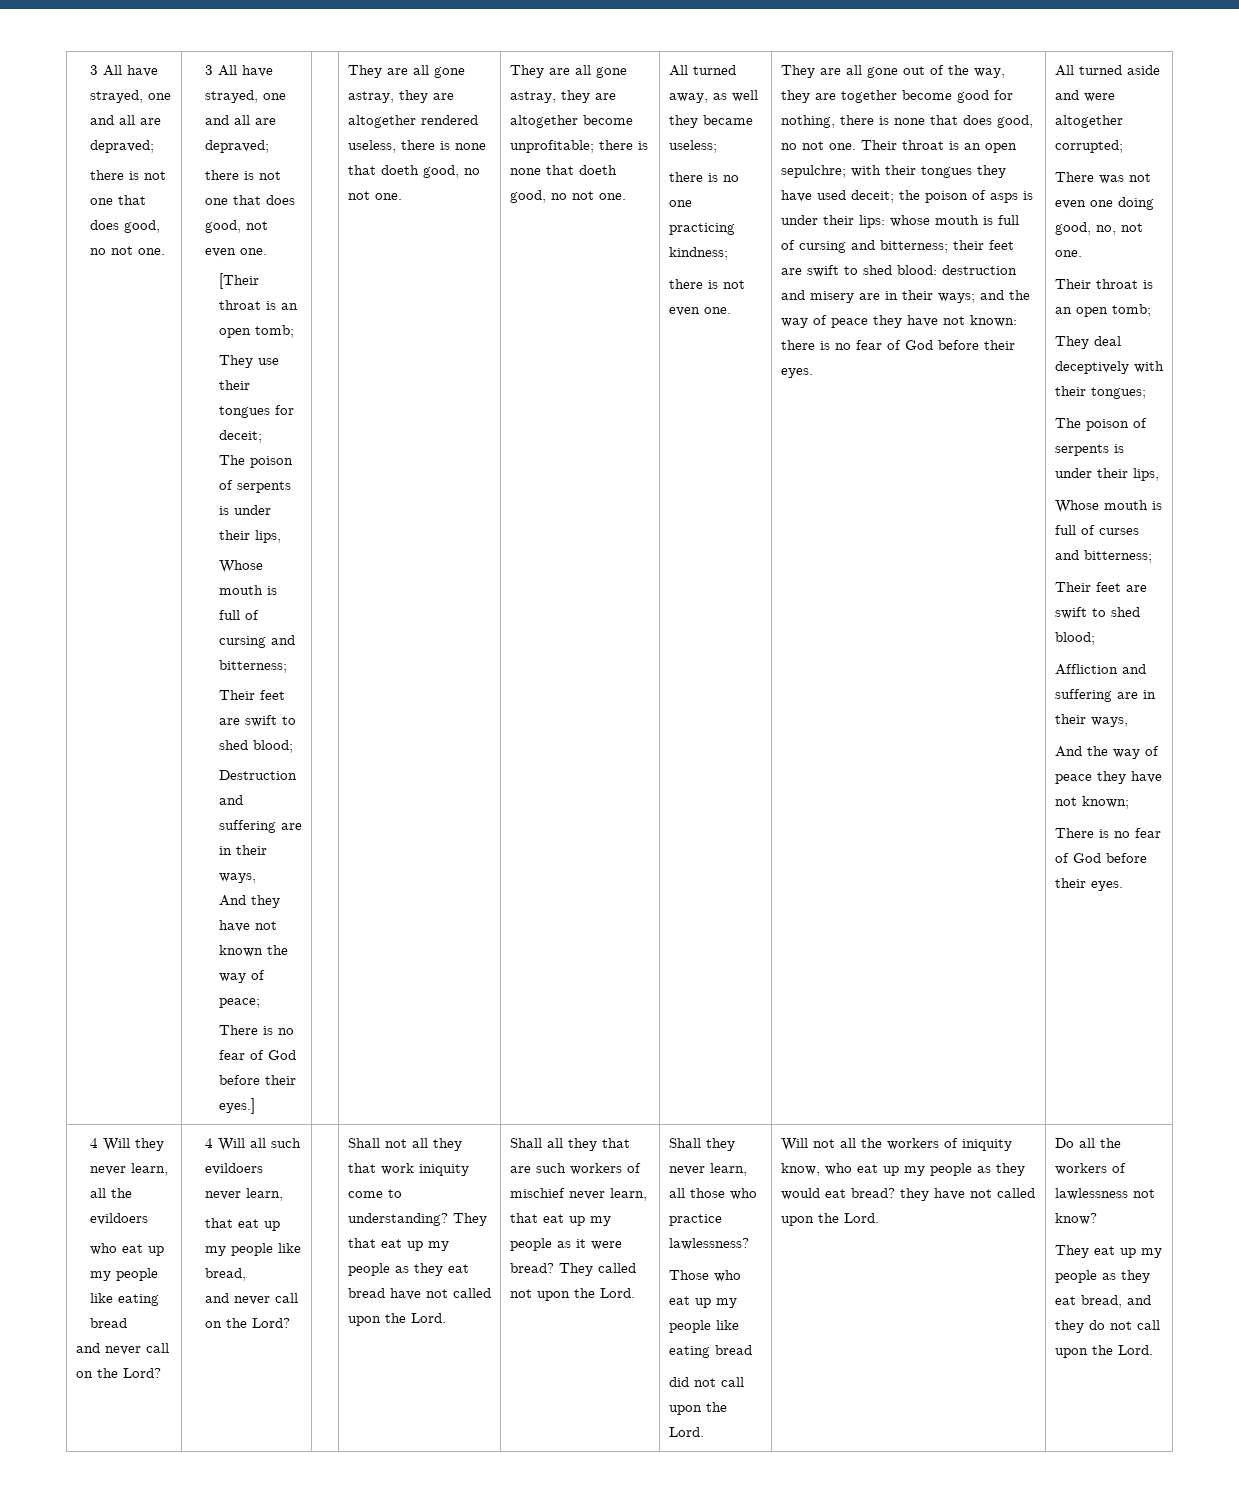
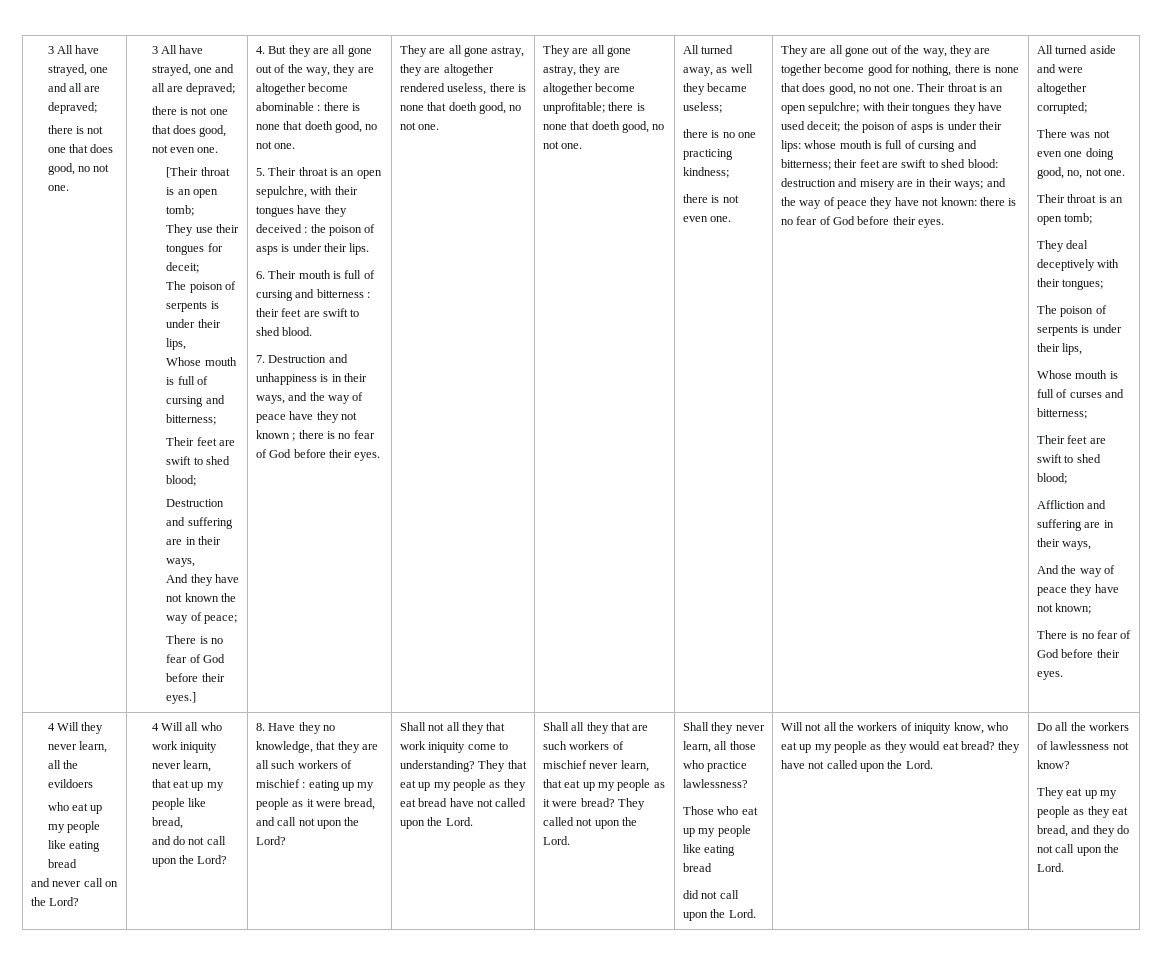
+ 4. But they are all gone out of the way, they are altogether become abominable : there is none that doeth good, no not one.
+ 5. Their throat is an open sepulchre, with their tongues have they deceived : the poison of asps is under their lips.
+ 6. Their mouth is full of cursing and bitterness : their feet are swift to shed blood.
+ 7. Destruction and unhappiness is in their ways, and the way of peace have they not known ; there is no fear of God before their eyes.
- 4 Will all such evildoers never learn,
+ 4 Will all who work iniquity never learn,
  that eat up my people like bread,
- and never call on the Lord?
+ and do not call upon the Lord? | 8. Have they no knowledge, that they are all such workers of mischief : eating up my people as it were bread, and call not upon the Lord?

